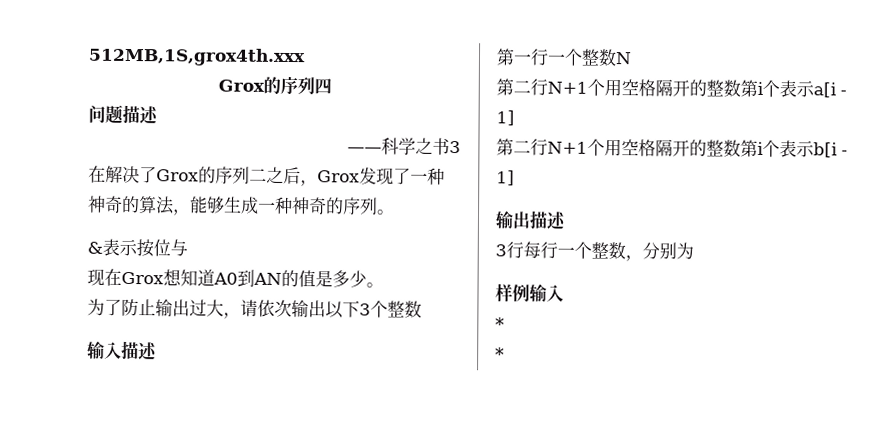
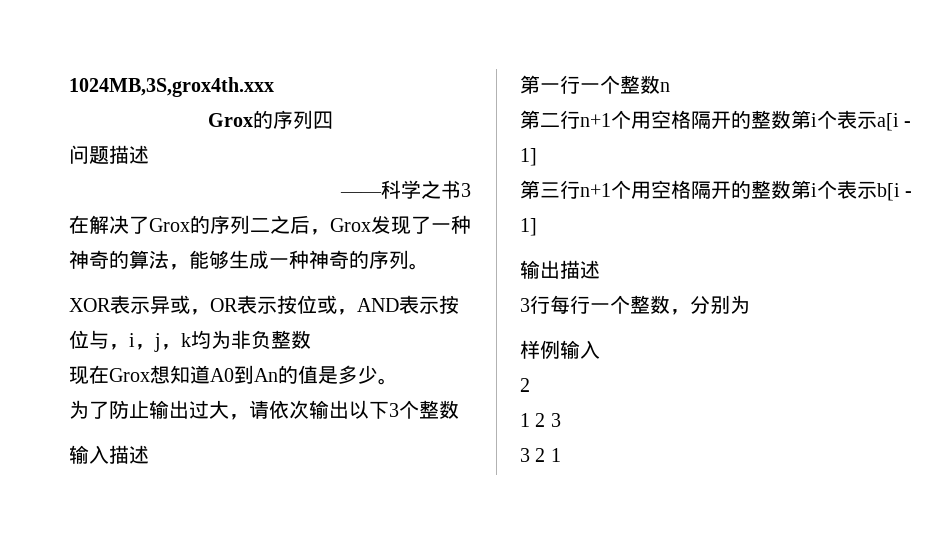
- 512MB,1S,grox4th.xxx
+ 1024MB,3S,grox4th.xxx
- &表示按位与
+ XOR表示异或，OR表示按位或，AND表示按位与，i，j，k均为非负整数
- 现在Grox想知道A0到AN的值是多少。
+ 现在Grox想知道A0到An的值是多少。
- 第一行一个整数N
- 第二行N+1个用空格隔开的整数第i个表示a[i - 1]
+ 第一行一个整数n
+ 第二行n+1个用空格隔开的整数第i个表示a[i - 1]
- 第二行N+1个用空格隔开的整数第i个表示b[i - 1]
+ 第三行n+1个用空格隔开的整数第i个表示b[i - 1]
  样例输入
- *
- *
+ 2
+ 1 2 3
+ 3 2 1

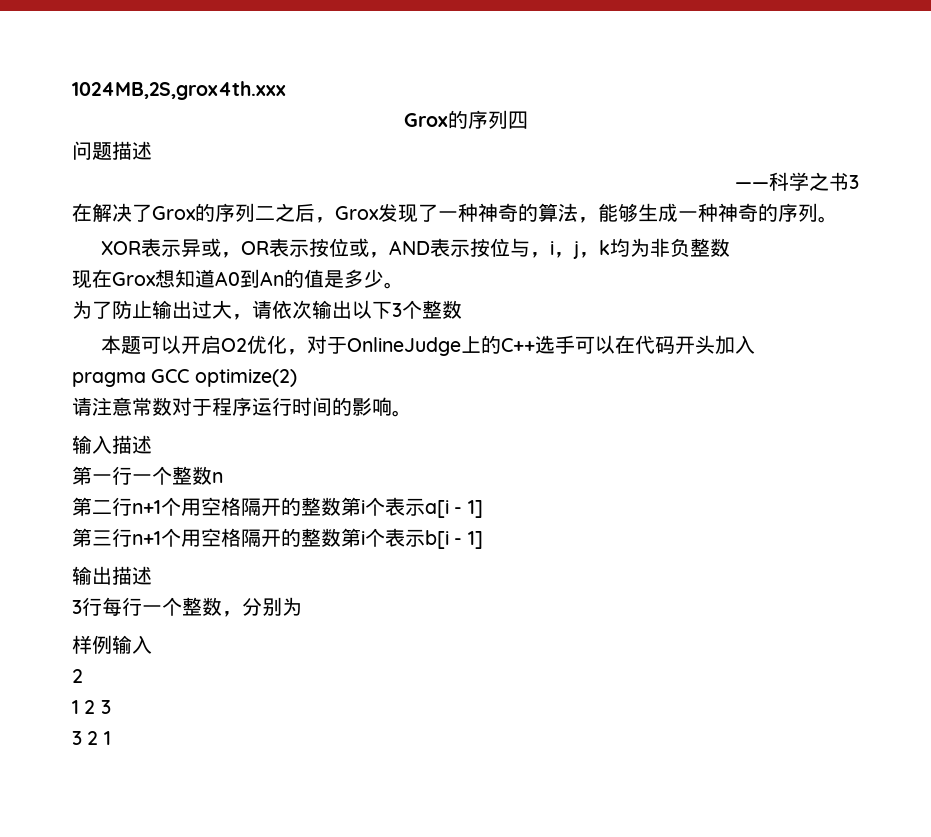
- 1024MB,3S,grox4th.xxx
+ 1024MB,2S,grox4th.xxx
+ 本题可以开启O2优化，对于OnlineJudge上的C++选手可以在代码开头加入
+ pragma GCC optimize(2)
+ 请注意常数对于程序运行时间的影响。

